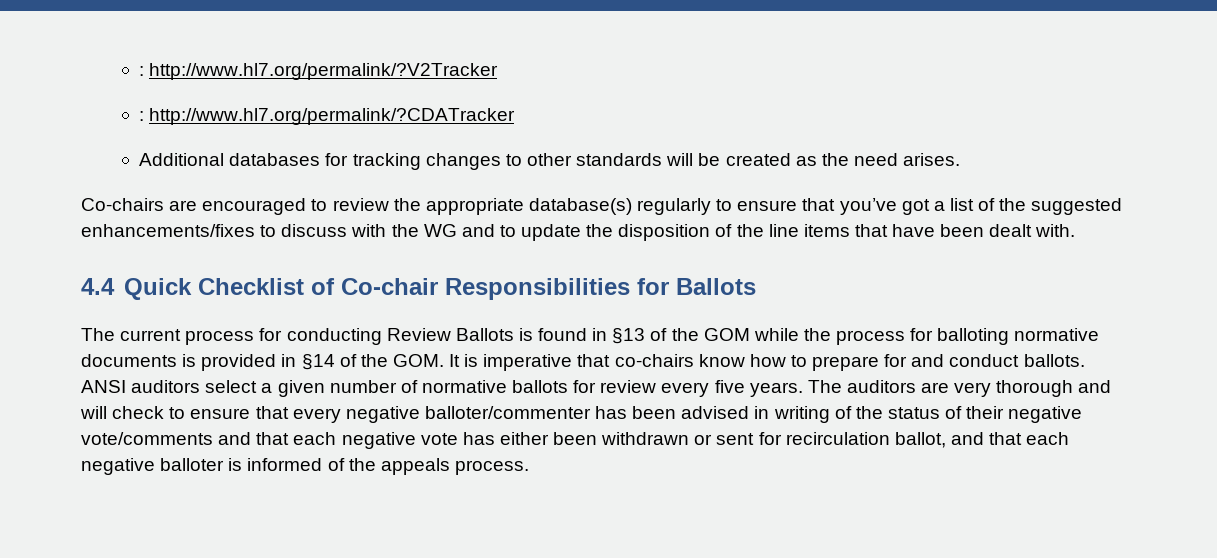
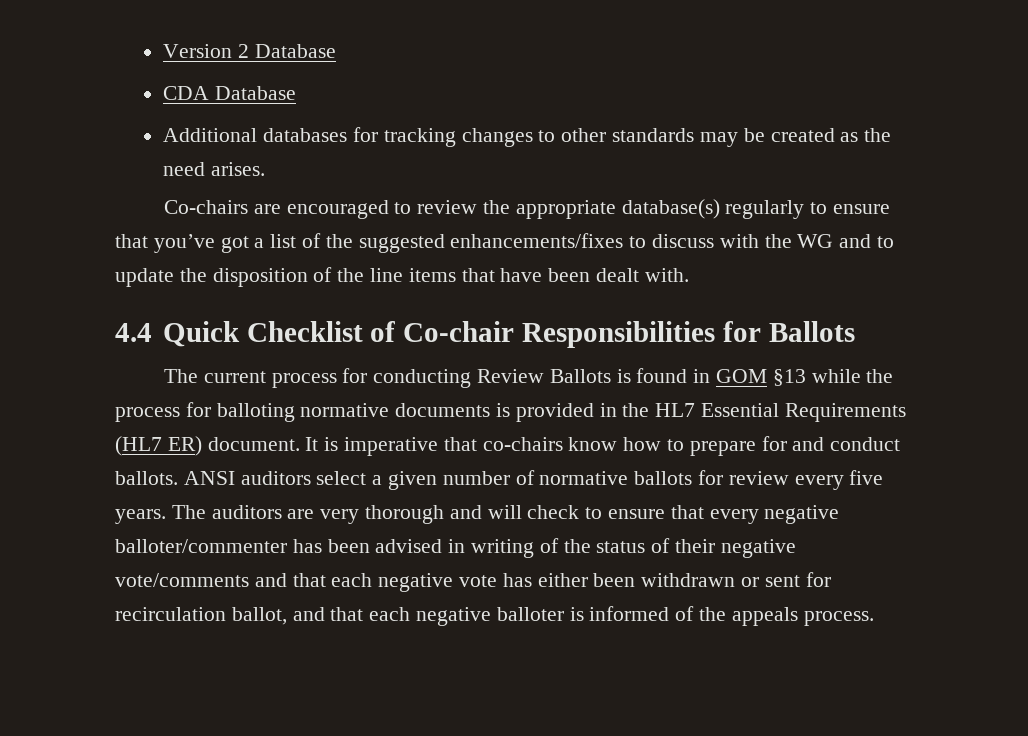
- : http://www.hl7.org/permalink/?V2Tracker
- : http://www.hl7.org/permalink/?CDATracker
+ Version 2 Database
+ CDA Database
- Additional databases for tracking changes to other standards will be created as the need arises.
+ Additional databases for tracking changes to other standards may be created as the need arises.
- The current process for conducting Review Ballots is found in §13 of the GOM while the process for balloting normative documents is provided in §14 of the GOM. It is imperative that co-chairs know how to prepare for and conduct ballots.
+ The current process for conducting Review Ballots is found in GOM §13 while the process for balloting normative documents is provided in the HL7 Essential Requirements (HL7 ER) document. It is imperative that co-chairs know how to prepare for and conduct ballots.

